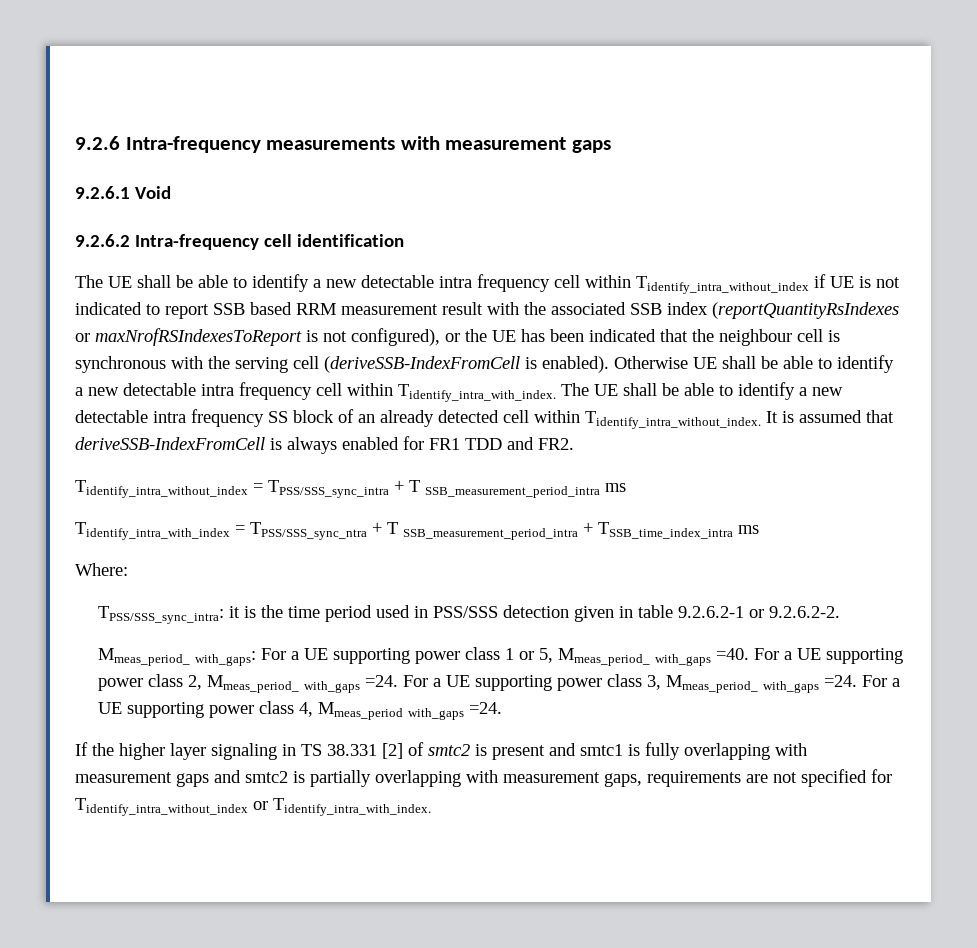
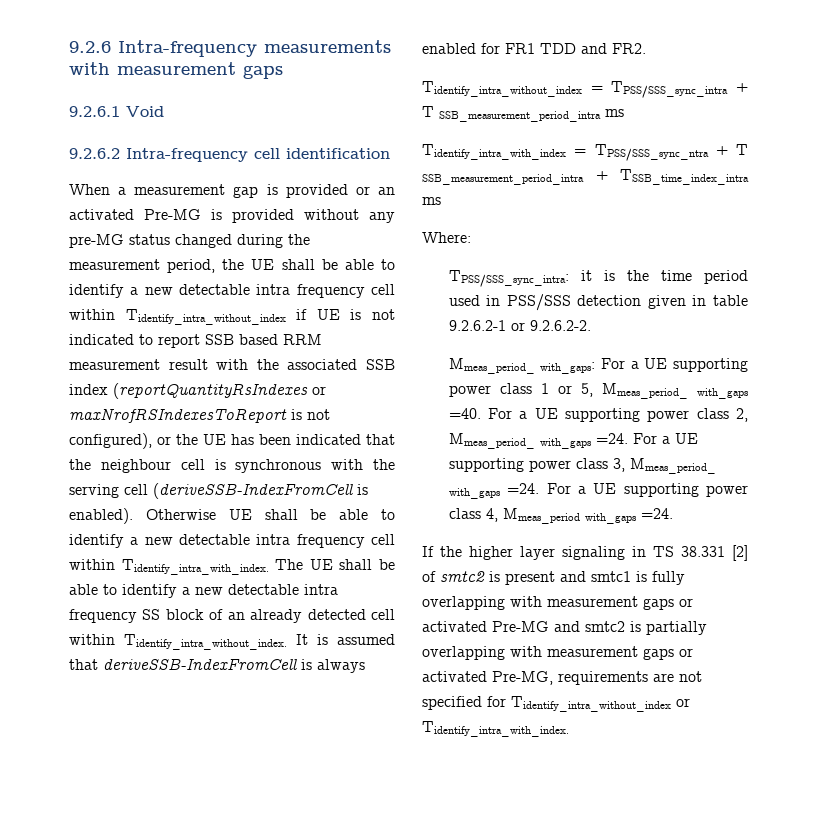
- The UE shall be able to identify a new detectable intra frequency cell within Tidentify_intra_without_index if UE is not indicated to report SSB based RRM measurement result with the associated SSB index (reportQuantityRsIndexes or maxNrofRSIndexesToReport is not configured), or the UE has been indicated that the neighbour cell is synchronous with the serving cell (deriveSSB-IndexFromCell is enabled).
+ When a measurement gap is provided or an activated Pre-MG is provided without any pre-MG status changed during the measurement period, the UE shall be able to identify a new detectable intra frequency cell within Tidentify_intra_without_index if UE is not indicated to report SSB based RRM measurement result with the associated SSB index (reportQuantityRsIndexes or maxNrofRSIndexesToReport is not configured), or the UE has been indicated that the neighbour cell is synchronous with the serving cell (deriveSSB-IndexFromCell is enabled).
- If the higher layer signaling in TS 38.331 [2] of smtc2 is present and smtc1 is fully overlapping with measurement gaps and smtc2 is partially overlapping with measurement gaps, requirements are not specified for Tidentify_intra_without_index or Tidentify_intra_with_index.
+ If the higher layer signaling in TS 38.331 [2] of smtc2 is present and smtc1 is fully overlapping with measurement gaps or activated Pre-MG and smtc2 is partially overlapping with measurement gaps or activated Pre-MG, requirements are not specified for Tidentify_intra_without_index or Tidentify_intra_with_index.

